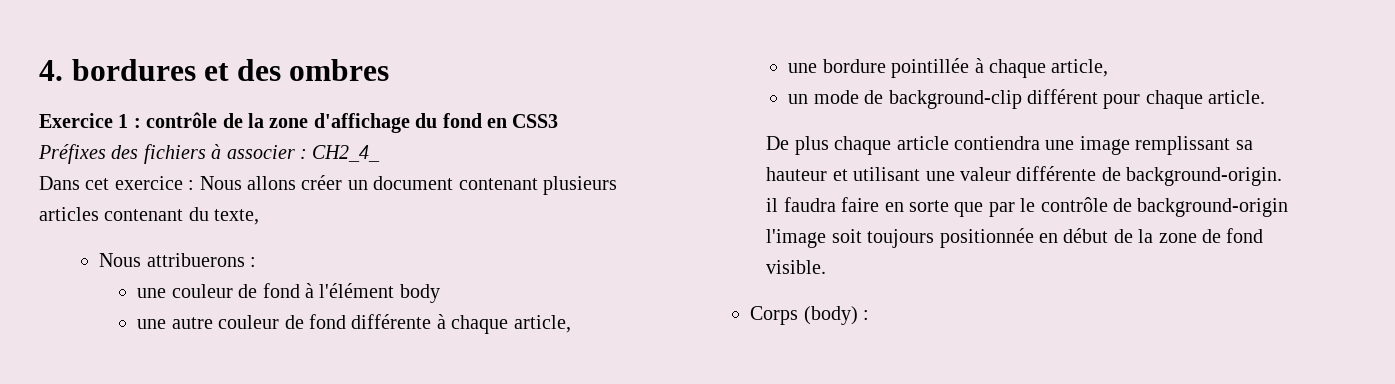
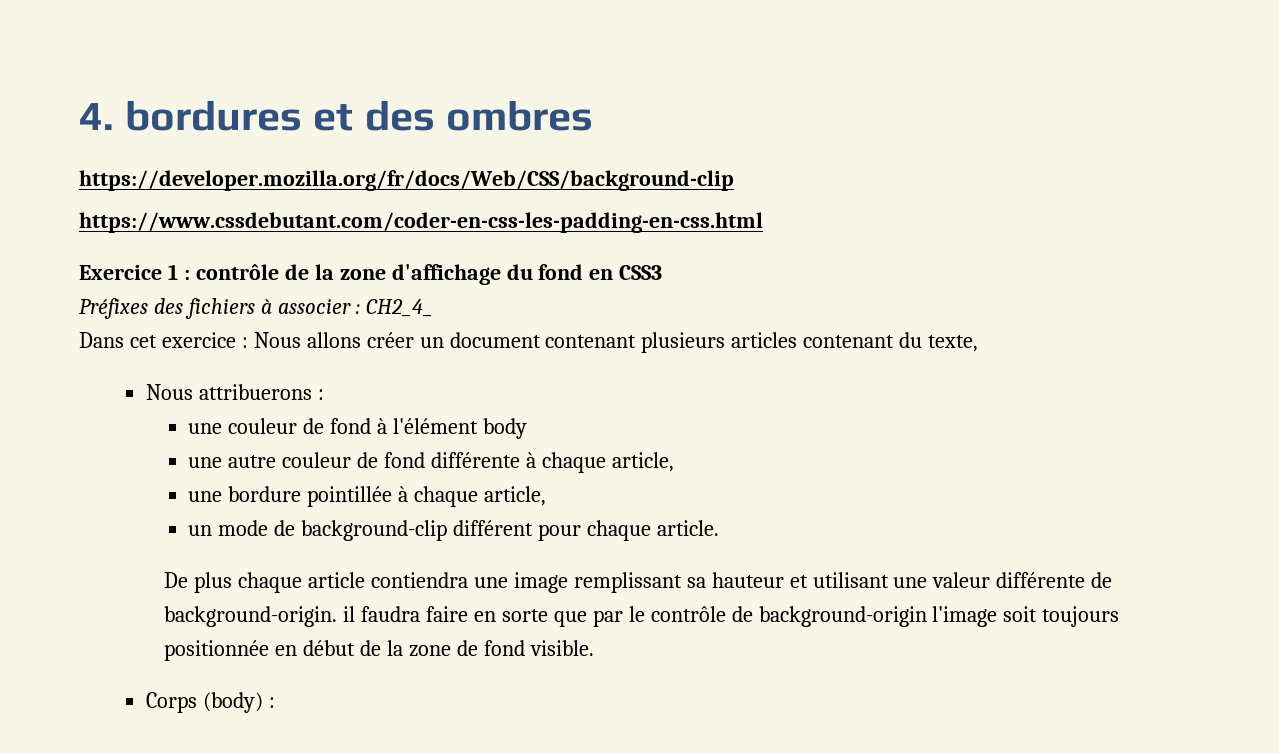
+ https://developer.mozilla.org/fr/docs/Web/CSS/background-clip
+ https://www.cssdebutant.com/coder-en-css-les-padding-en-css.html

